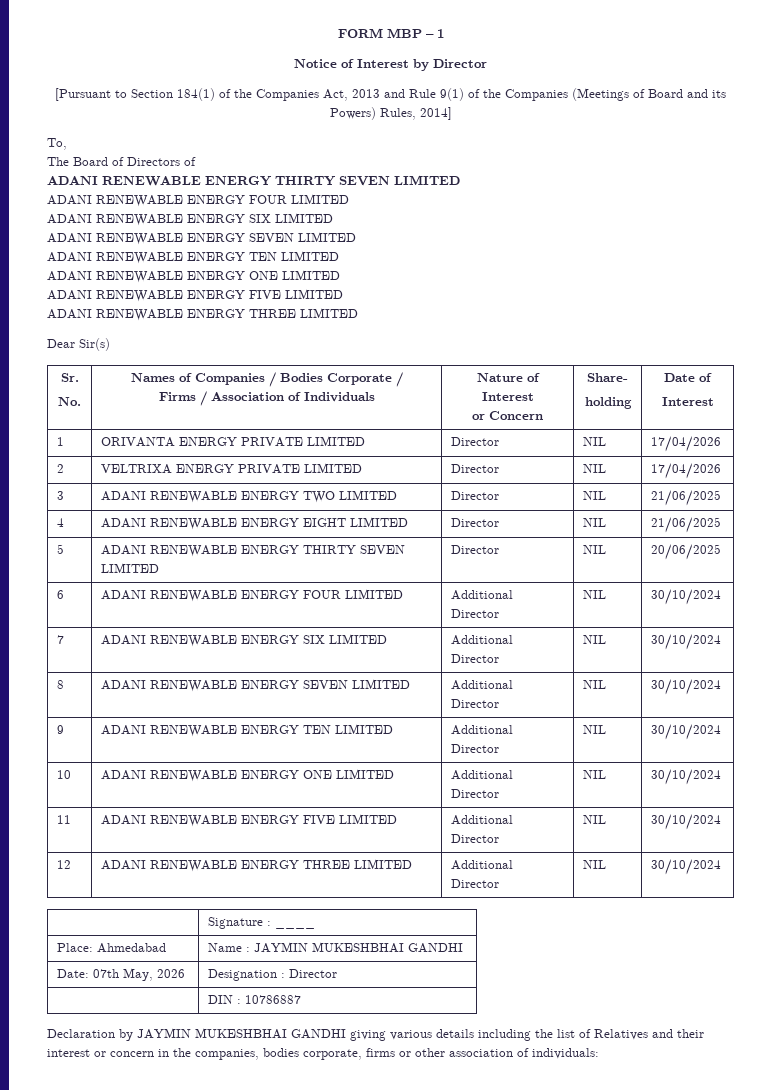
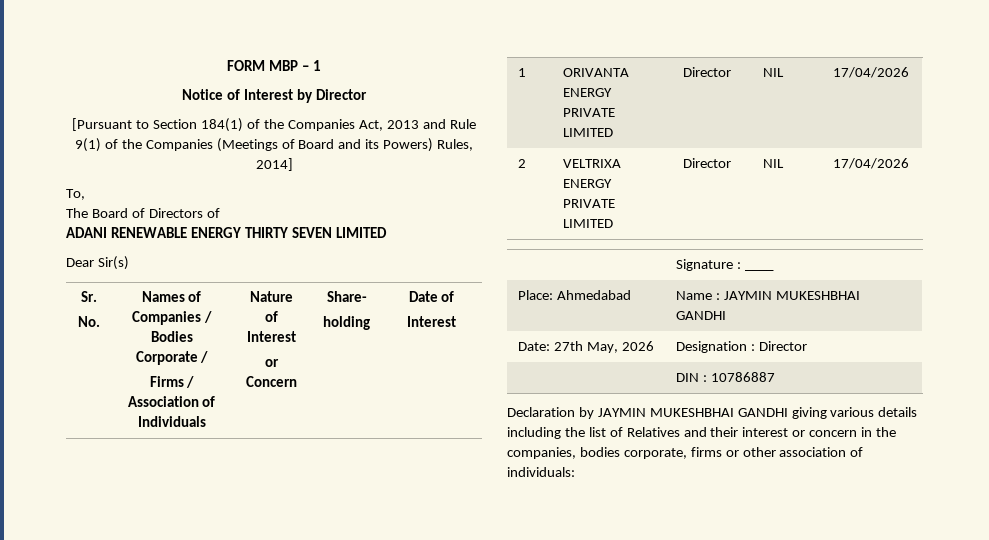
  The Board of Directors of
  ADANI RENEWABLE ENERGY THIRTY SEVEN LIMITED
- ADANI RENEWABLE ENERGY FOUR LIMITED
- ADANI RENEWABLE ENERGY SIX LIMITED
- ADANI RENEWABLE ENERGY SEVEN LIMITED
- ADANI RENEWABLE ENERGY TEN LIMITED
- ADANI RENEWABLE ENERGY ONE LIMITED
- ADANI RENEWABLE ENERGY FIVE LIMITED
- ADANI RENEWABLE ENERGY THREE LIMITED
- 3 | ADANI RENEWABLE ENERGY TWO LIMITED | Director | NIL | 21/06/2025
- 4 | ADANI RENEWABLE ENERGY EIGHT LIMITED | Director | NIL | 21/06/2025
- 5 | ADANI RENEWABLE ENERGY THIRTY SEVEN LIMITED | Director | NIL | 20/06/2025
- 6 | ADANI RENEWABLE ENERGY FOUR LIMITED | Additional Director | NIL | 30/10/2024
- 7 | ADANI RENEWABLE ENERGY SIX LIMITED | Additional Director | NIL | 30/10/2024
- 8 | ADANI RENEWABLE ENERGY SEVEN LIMITED | Additional Director | NIL | 30/10/2024
- 9 | ADANI RENEWABLE ENERGY TEN LIMITED | Additional Director | NIL | 30/10/2024
- 10 | ADANI RENEWABLE ENERGY ONE LIMITED | Additional Director | NIL | 30/10/2024
- 11 | ADANI RENEWABLE ENERGY FIVE LIMITED | Additional Director | NIL | 30/10/2024
- 12 | ADANI RENEWABLE ENERGY THREE LIMITED | Additional Director | NIL | 30/10/2024
- Date: 07th May, 2026 | Designation : Director
+ Date: 27th May, 2026 | Designation : Director

